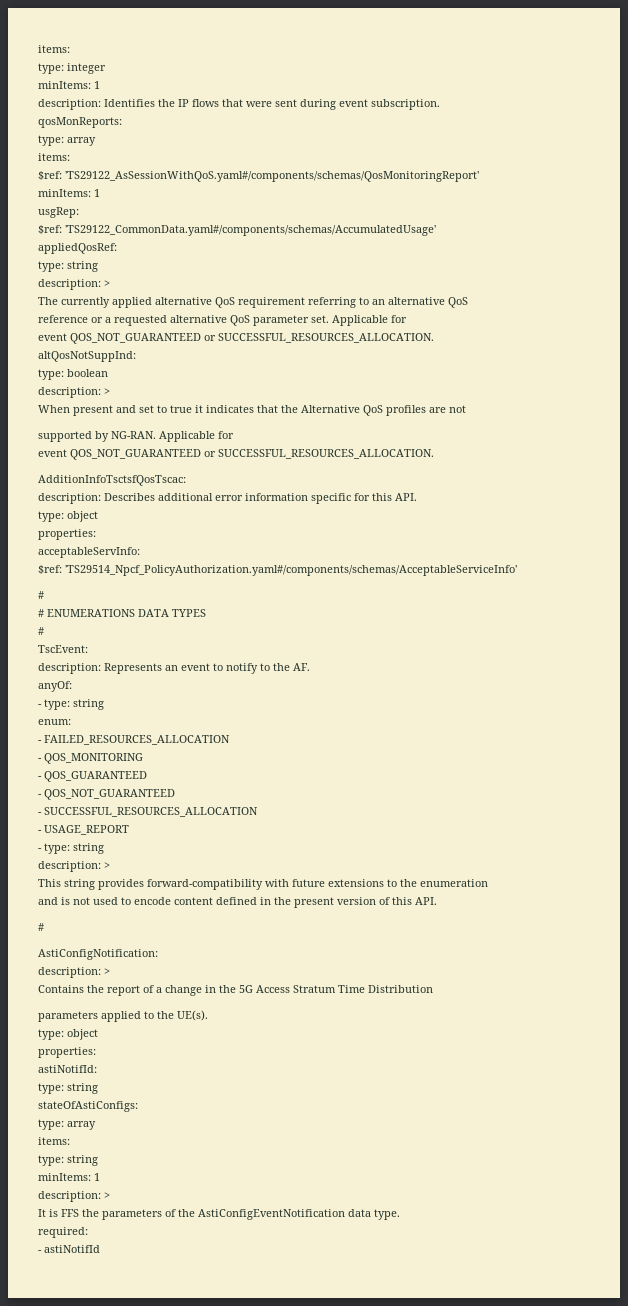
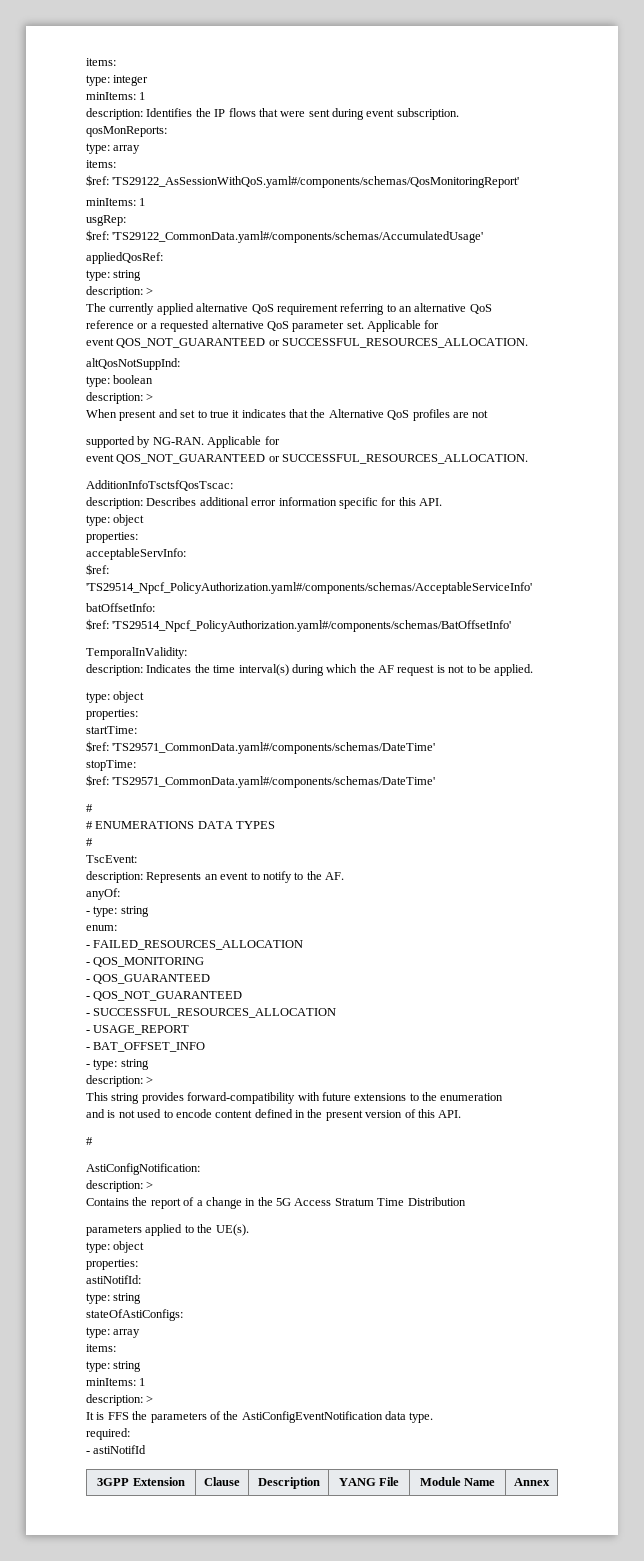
+ batOffsetInfo:
+ $ref: 'TS29514_Npcf_PolicyAuthorization.yaml#/components/schemas/BatOffsetInfo'
+ TemporalInValidity:
+ description: Indicates the time interval(s) during which the AF request is not to be applied.
+ type: object
+ properties:
+ startTime:
+ $ref: 'TS29571_CommonData.yaml#/components/schemas/DateTime'
+ stopTime:
+ $ref: 'TS29571_CommonData.yaml#/components/schemas/DateTime'
+ - BAT_OFFSET_INFO
+ 3GPP Extension | Clause | Description | YANG File | Module Name | Annex

